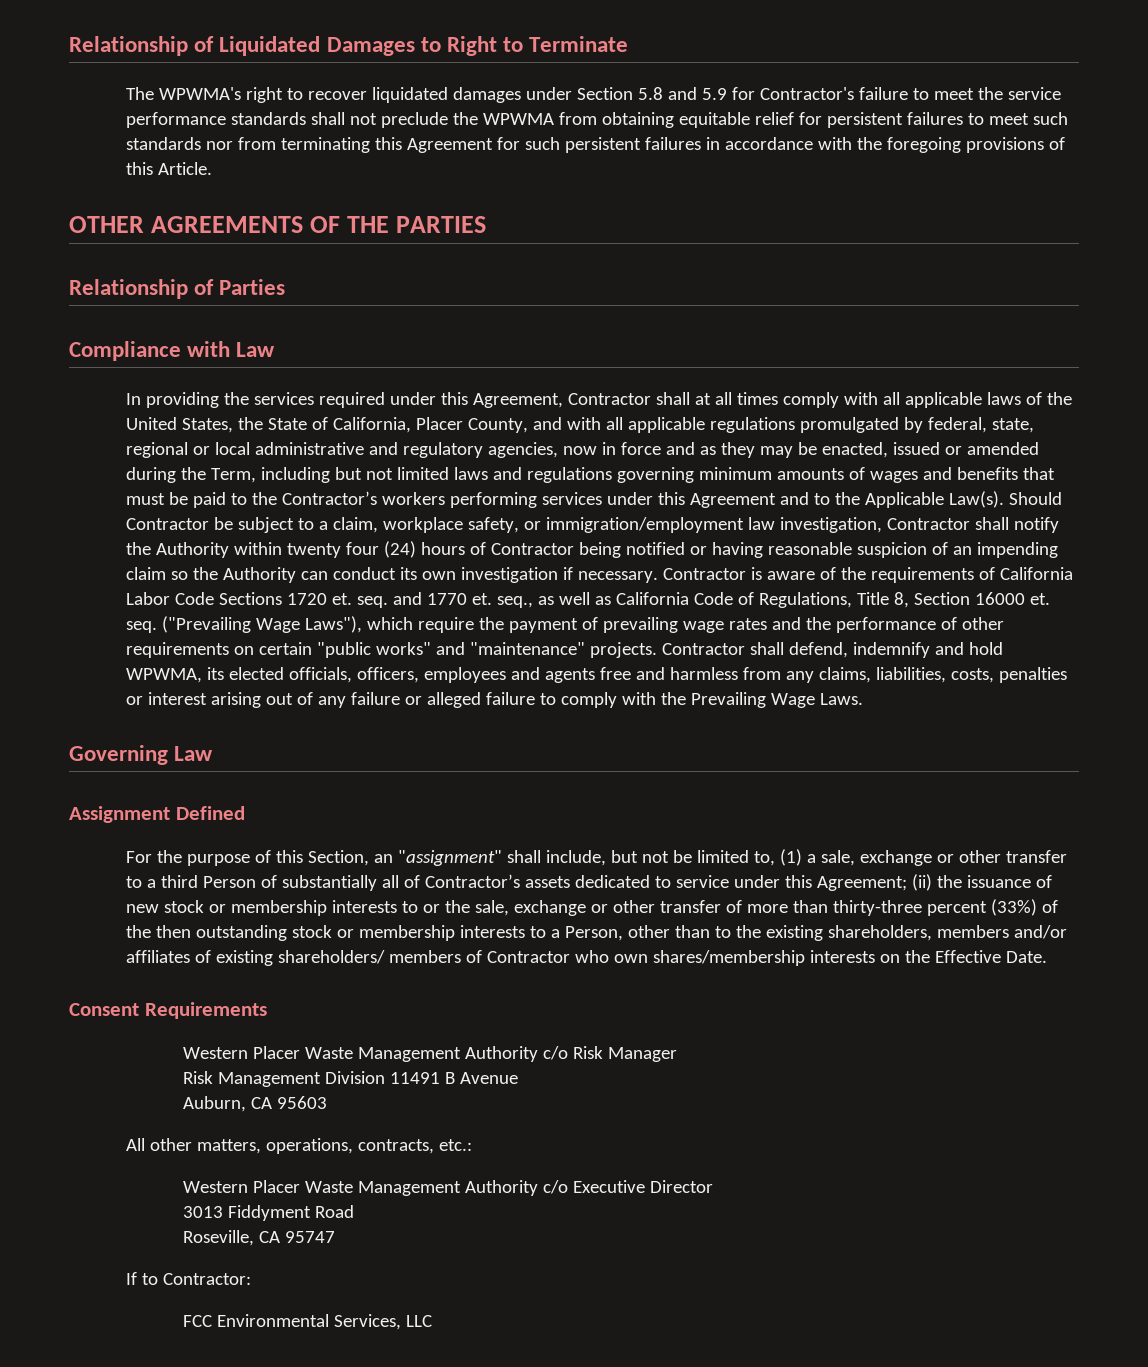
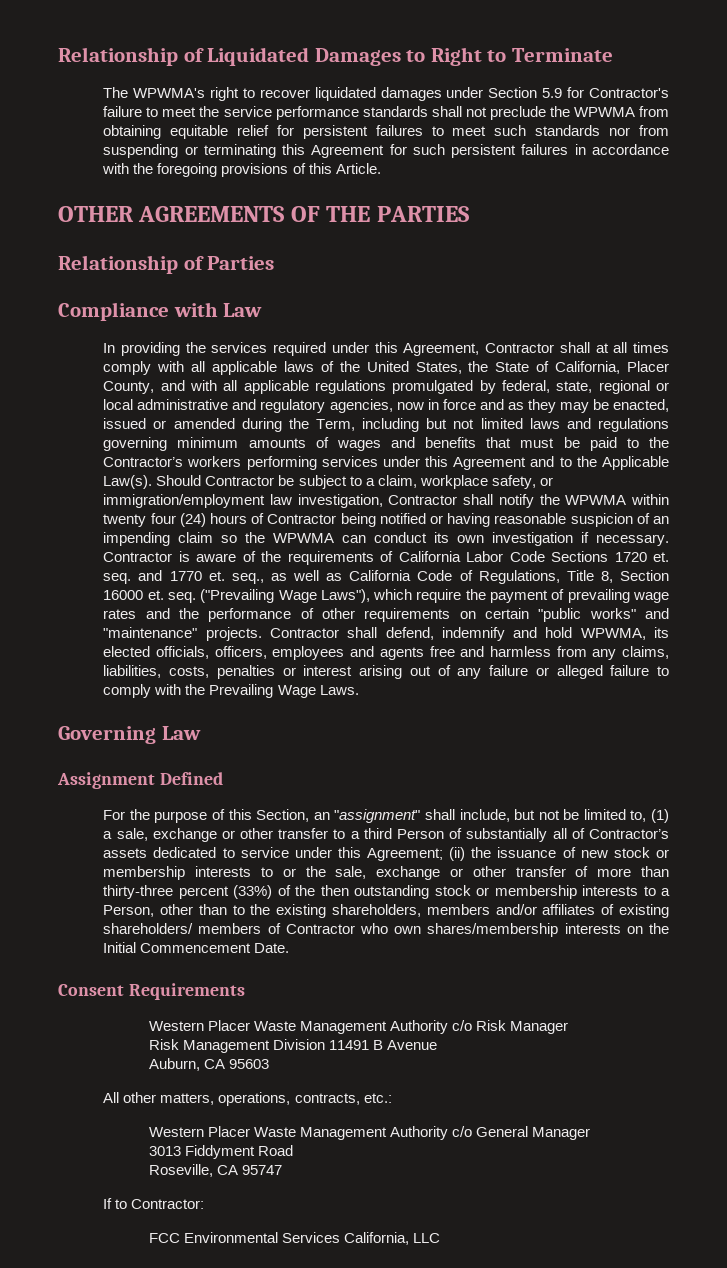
- The WPWMA's right to recover liquidated damages under Section 5.8 and 5.9 for Contractor's failure to meet the service performance standards shall not preclude the WPWMA from obtaining equitable relief for persistent failures to meet such standards nor from terminating this Agreement for such persistent failures in accordance with the foregoing provisions of this Article.
+ The WPWMA's right to recover liquidated damages under Section 5.9 for Contractor's failure to meet the service performance standards shall not preclude the WPWMA from obtaining equitable relief for persistent failures to meet such standards nor from suspending or terminating this Agreement for such persistent failures in accordance with the foregoing provisions of this Article.
- Should Contractor be subject to a claim, workplace safety, or immigration/employment law investigation, Contractor shall notify the Authority within twenty four (24) hours of Contractor being notified or having reasonable suspicion of an impending claim so the Authority can conduct its own investigation if necessary.
+ Should Contractor be subject to a claim, workplace safety, or immigration/employment law investigation, Contractor shall notify the WPWMA within twenty four (24) hours of Contractor being notified or having reasonable suspicion of an impending claim so the WPWMA can conduct its own investigation if necessary.
- (ii) the issuance of new stock or membership interests to or the sale, exchange or other transfer of more than thirty-three percent (33%) of the then outstanding stock or membership interests to a Person, other than to the existing shareholders, members and/or affiliates of existing shareholders/ members of Contractor who own shares/membership interests on the Effective Date.
+ (ii) the issuance of new stock or membership interests to or the sale, exchange or other transfer of more than thirty-three percent (33%) of the then outstanding stock or membership interests to a Person, other than to the existing shareholders, members and/or affiliates of existing shareholders/ members of Contractor who own shares/membership interests on the Initial Commencement Date.
- Western Placer Waste Management Authority c/o Executive Director
+ Western Placer Waste Management Authority c/o General Manager
- FCC Environmental Services, LLC
+ FCC Environmental Services California, LLC

